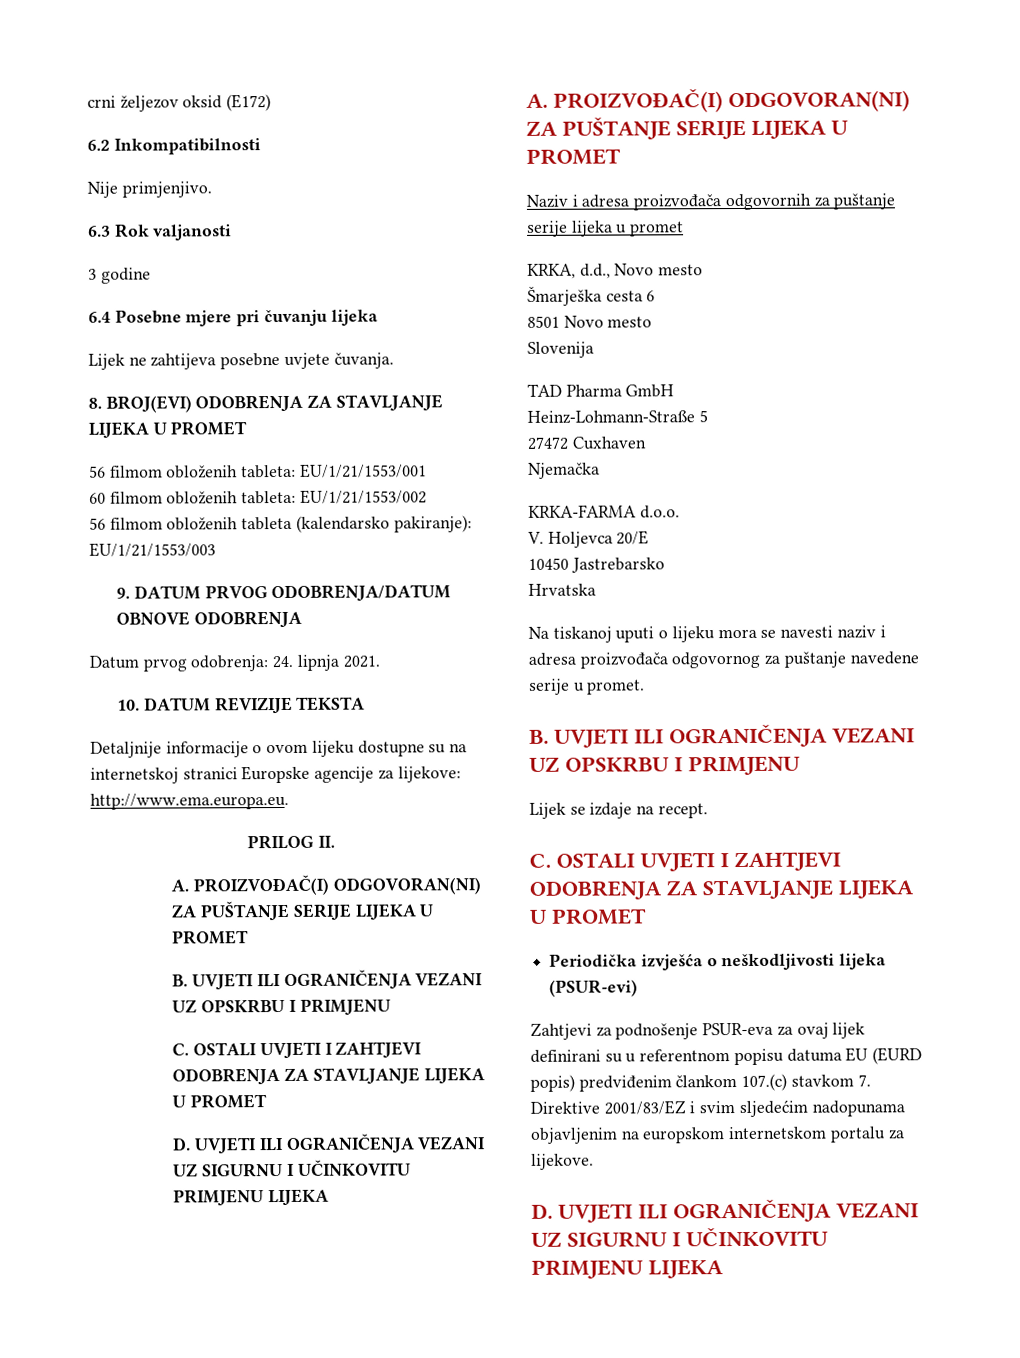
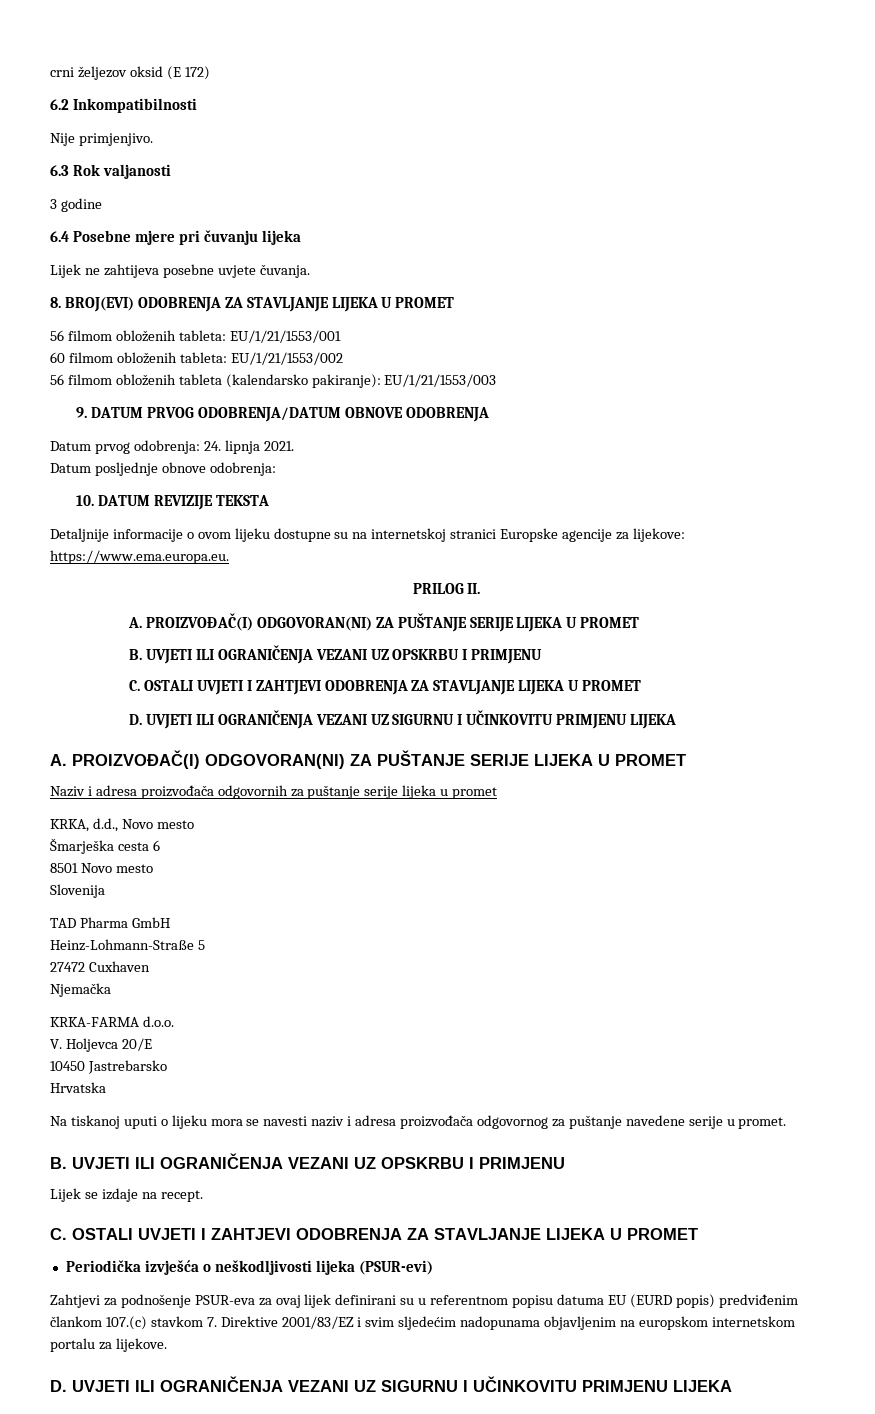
- crni željezov oksid (E172)
+ crni željezov oksid (E 172)
+ Datum posljednje obnove odobrenja:
- Detaljnije informacije o ovom lijeku dostupne su na internetskoj stranici Europske agencije za lijekove: http://www.ema.europa.eu.
+ Detaljnije informacije o ovom lijeku dostupne su na internetskoj stranici Europske agencije za lijekove: https://www.ema.europa.eu.

